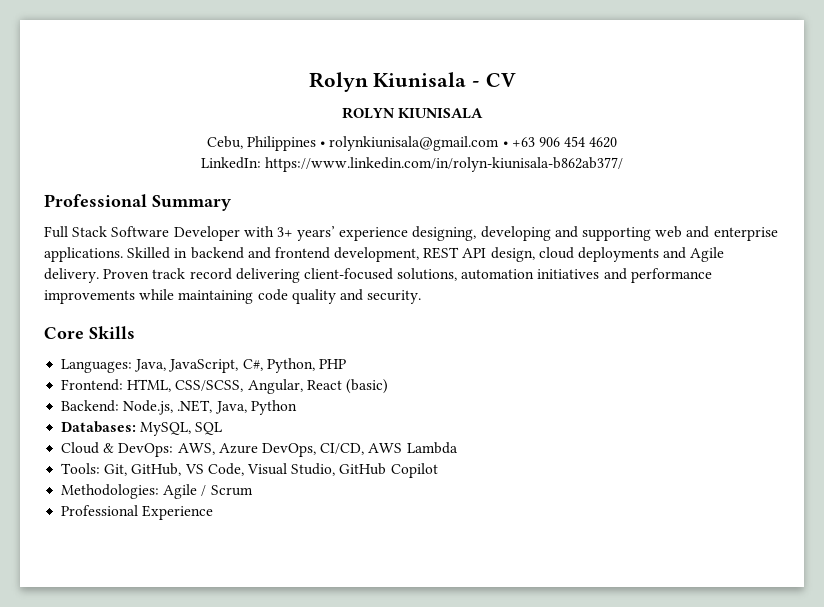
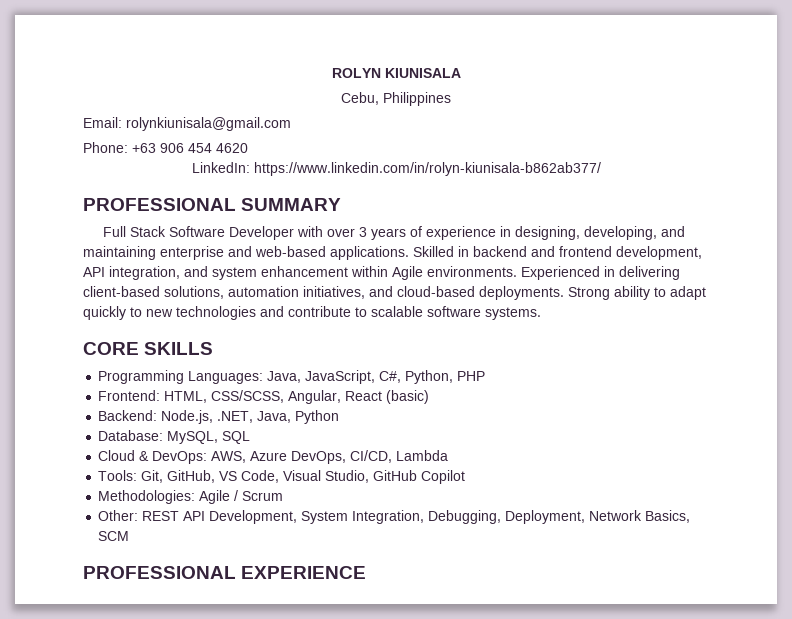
- Rolyn Kiunisala - CV
- Cebu, Philippines • rolynkiunisala@gmail.com • +63 906 454 4620
+ Cebu, Philippines
+ Email: rolynkiunisala@gmail.com
+ Phone: +63 906 454 4620
- Professional Summary
+ PROFESSIONAL SUMMARY
- Full Stack Software Developer with 3+ years’ experience designing, developing and supporting web and enterprise applications.
+ Full Stack Software Developer with over 3 years of experience in designing, developing, and maintaining enterprise and web-based applications.
- Skilled in backend and frontend development, REST API design, cloud deployments and Agile delivery. Proven track record delivering client-focused solutions, automation initiatives and performance improvements while maintaining code quality and security.
- Core Skills
- Languages: Java, JavaScript, C#, Python, PHP
+ Skilled in backend and frontend development, API integration, and system enhancement within Agile environments. Experienced in delivering client-based solutions, automation initiatives, and cloud-based deployments. Strong ability to adapt quickly to new technologies and contribute to scalable software systems.
+ CORE SKILLS
+ Programming Languages: Java, JavaScript, C#, Python, PHP
- Databases: MySQL, SQL
+ Database: MySQL, SQL
- Cloud & DevOps: AWS, Azure DevOps, CI/CD, AWS Lambda
+ Cloud & DevOps: AWS, Azure DevOps, CI/CD, Lambda
- Professional Experience
+ Other: REST API Development, System Integration, Debugging, Deployment, Network Basics, SCM
+ PROFESSIONAL EXPERIENCE

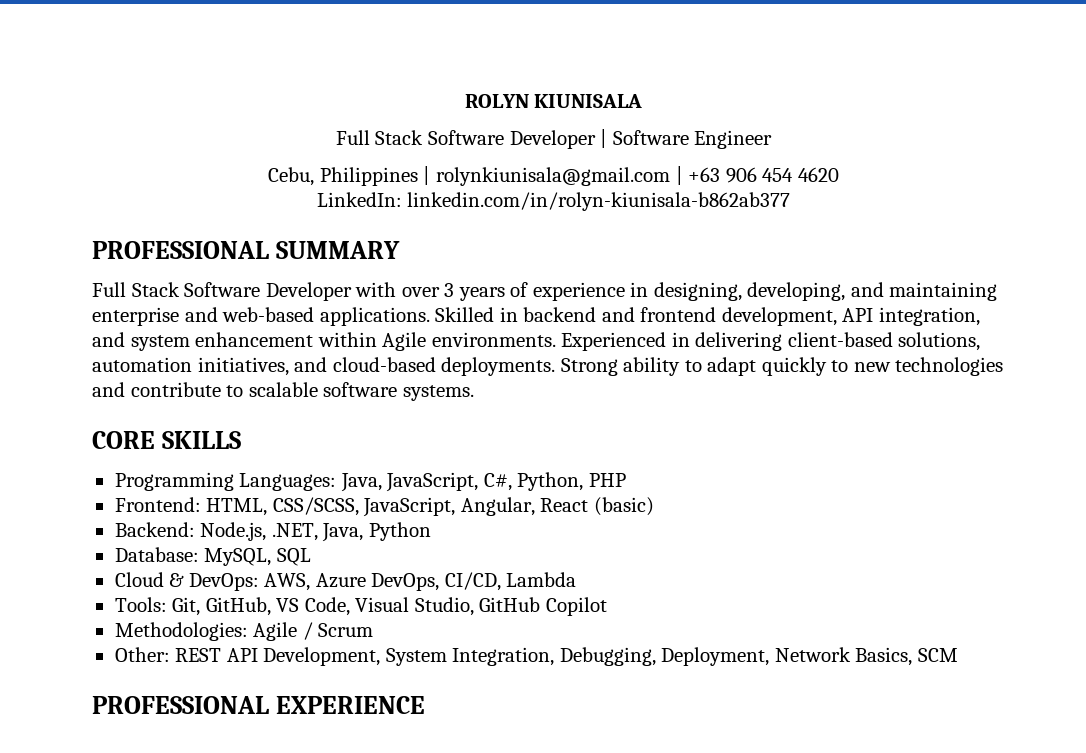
+ Full Stack Software Developer | Software Engineer
- Cebu, Philippines
- Email: rolynkiunisala@gmail.com
- Phone: +63 906 454 4620
+ Cebu, Philippines | rolynkiunisala@gmail.com | +63 906 454 4620
- LinkedIn: https://www.linkedin.com/in/rolyn-kiunisala-b862ab377/
+ LinkedIn: linkedin.com/in/rolyn-kiunisala-b862ab377
- Frontend: HTML, CSS/SCSS, Angular, React (basic)
+ Frontend: HTML, CSS/SCSS, JavaScript, Angular, React (basic)

